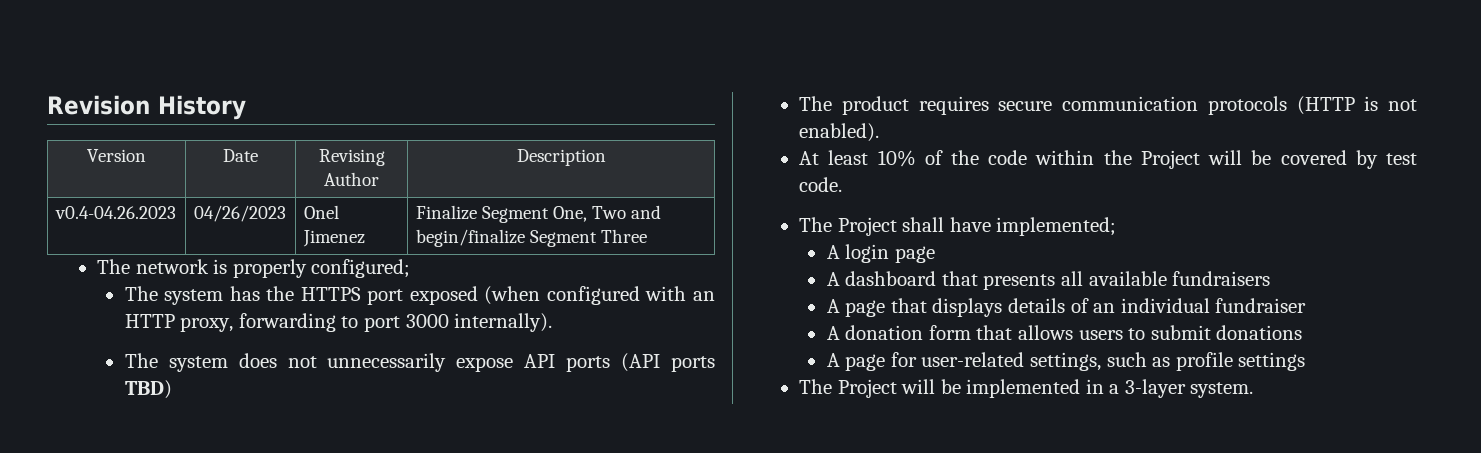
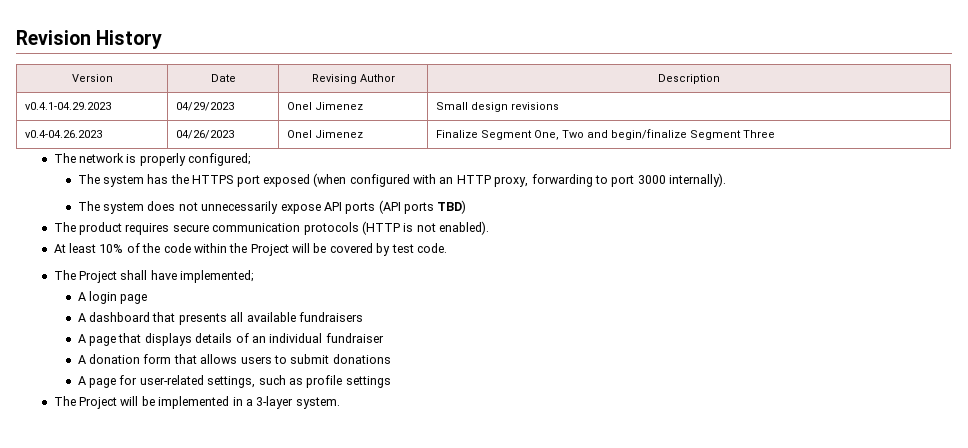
+ v0.4.1-04.29.2023 | 04/29/2023 | Onel Jimenez | Small design revisions

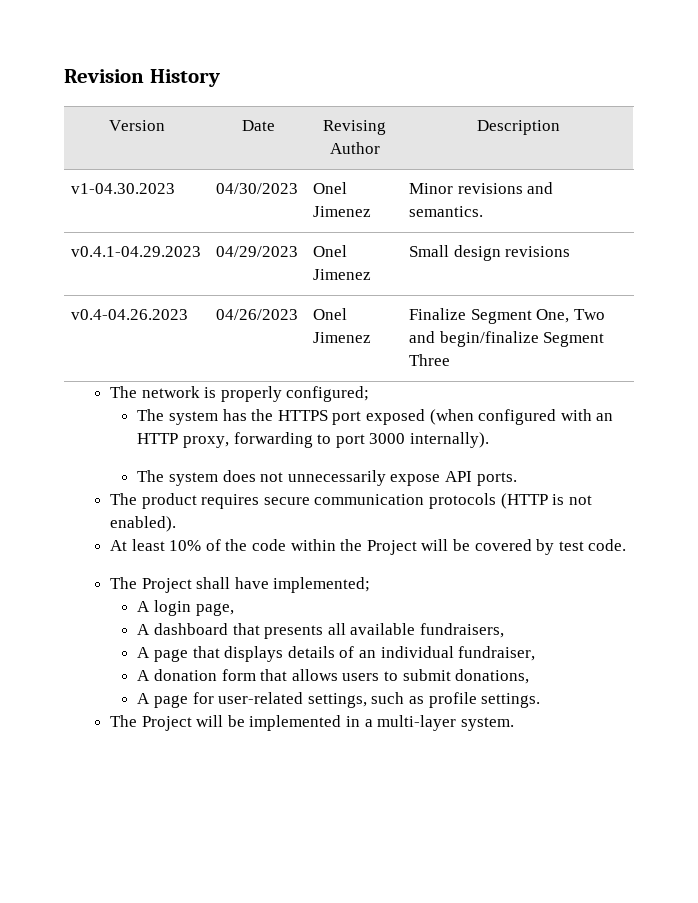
+ v1-04.30.2023 | 04/30/2023 | Onel Jimenez | Minor revisions and semantics.
- The system does not unnecessarily expose API ports (API ports TBD)
+ The system does not unnecessarily expose API ports.
- A login page
+ A login page,
- A dashboard that presents all available fundraisers
+ A dashboard that presents all available fundraisers,
- A page that displays details of an individual fundraiser
+ A page that displays details of an individual fundraiser,
- A donation form that allows users to submit donations
+ A donation form that allows users to submit donations,
- A page for user-related settings, such as profile settings
+ A page for user-related settings, such as profile settings.
- The Project will be implemented in a 3-layer system.
+ The Project will be implemented in a multi-layer system.

